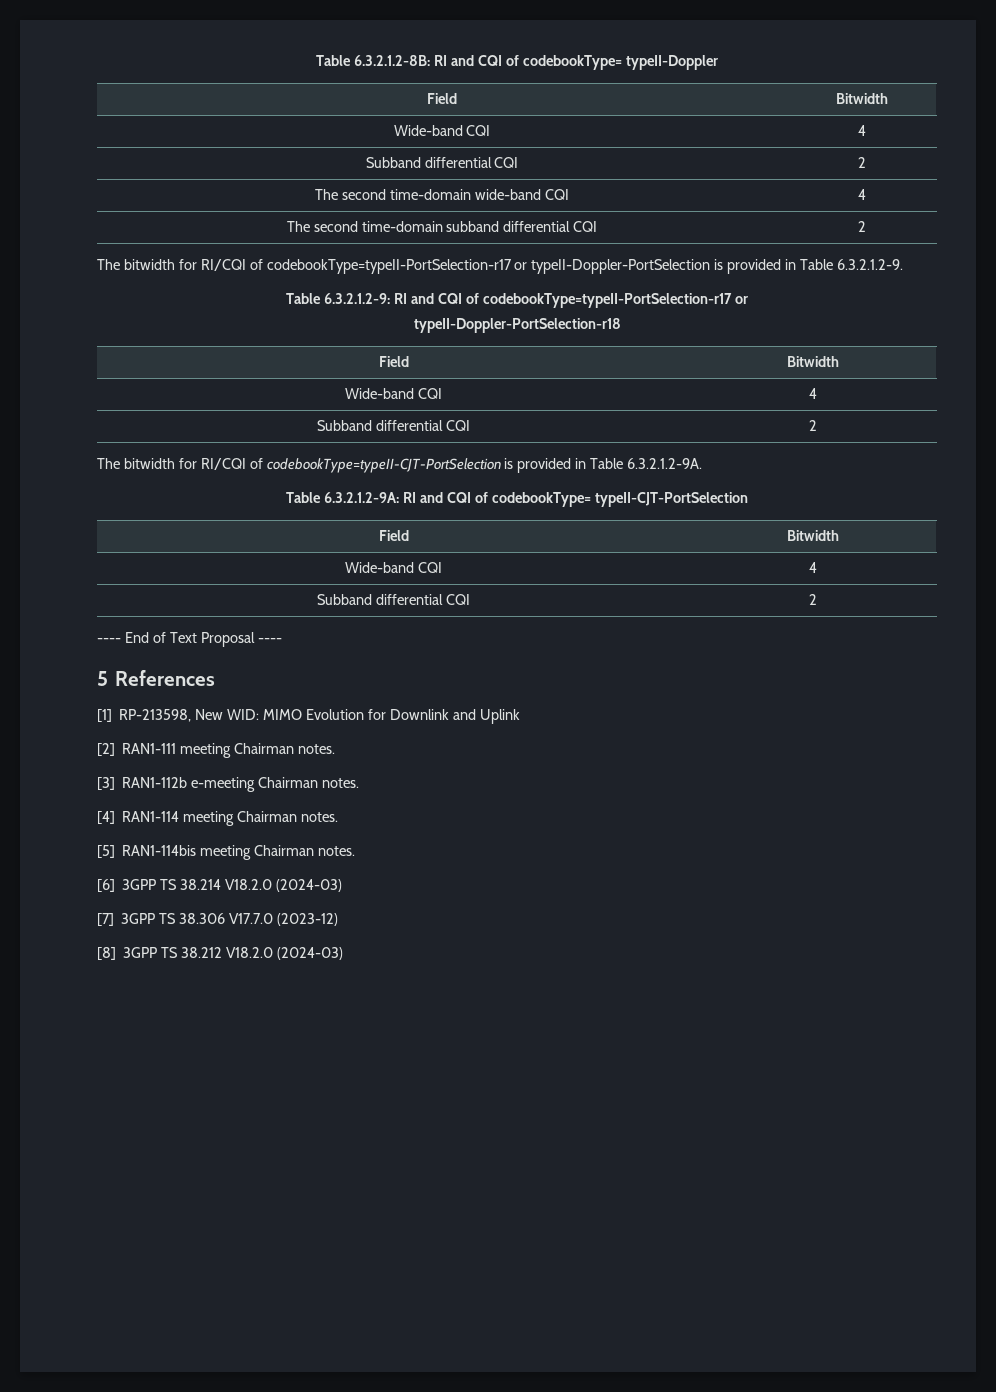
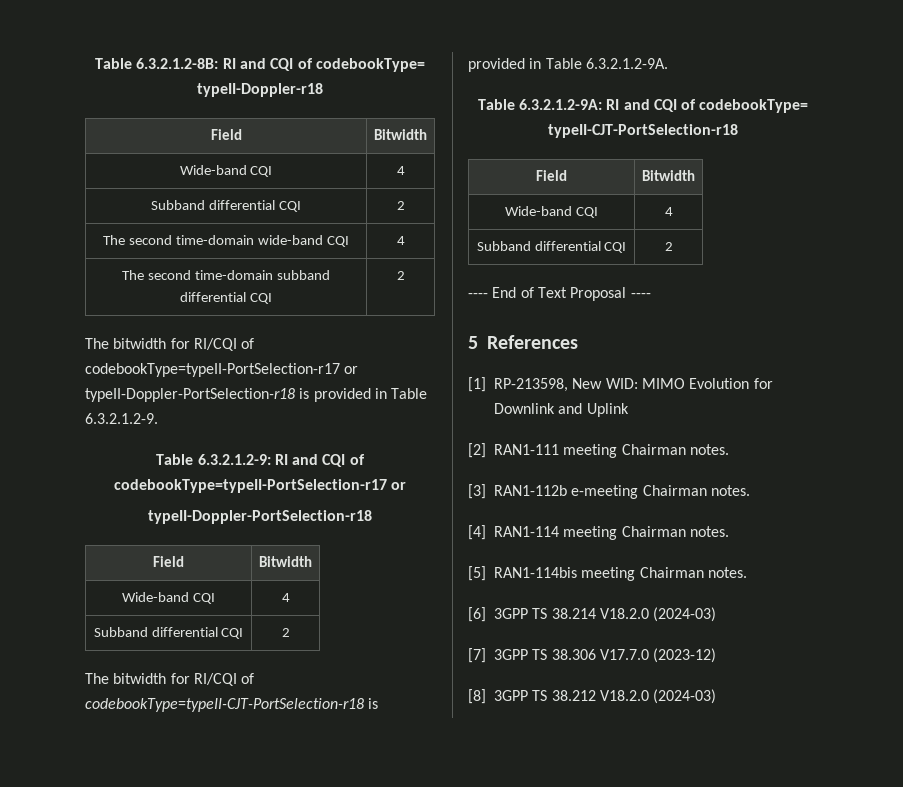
- Table 6.3.2.1.2-8B: RI and CQI of codebookType= typeII-Doppler
+ Table 6.3.2.1.2-8B: RI and CQI of codebookType= typeII-Doppler-r18
- The bitwidth for RI/CQI of codebookType=typeII-PortSelection-r17 or typeII-Doppler-PortSelection is provided in Table 6.3.2.1.2-9.
+ The bitwidth for RI/CQI of codebookType=typeII-PortSelection-r17 or typeII-Doppler-PortSelection-r18 is provided in Table 6.3.2.1.2-9.
- The bitwidth for RI/CQI of codebookType=typeII-CJT-PortSelection is provided in Table 6.3.2.1.2-9A.
+ The bitwidth for RI/CQI of codebookType=typeII-CJT-PortSelection-r18 is provided in Table 6.3.2.1.2-9A.
- Table 6.3.2.1.2-9A: RI and CQI of codebookType= typeII-CJT-PortSelection
+ Table 6.3.2.1.2-9A: RI and CQI of codebookType= typeII-CJT-PortSelection-r18

